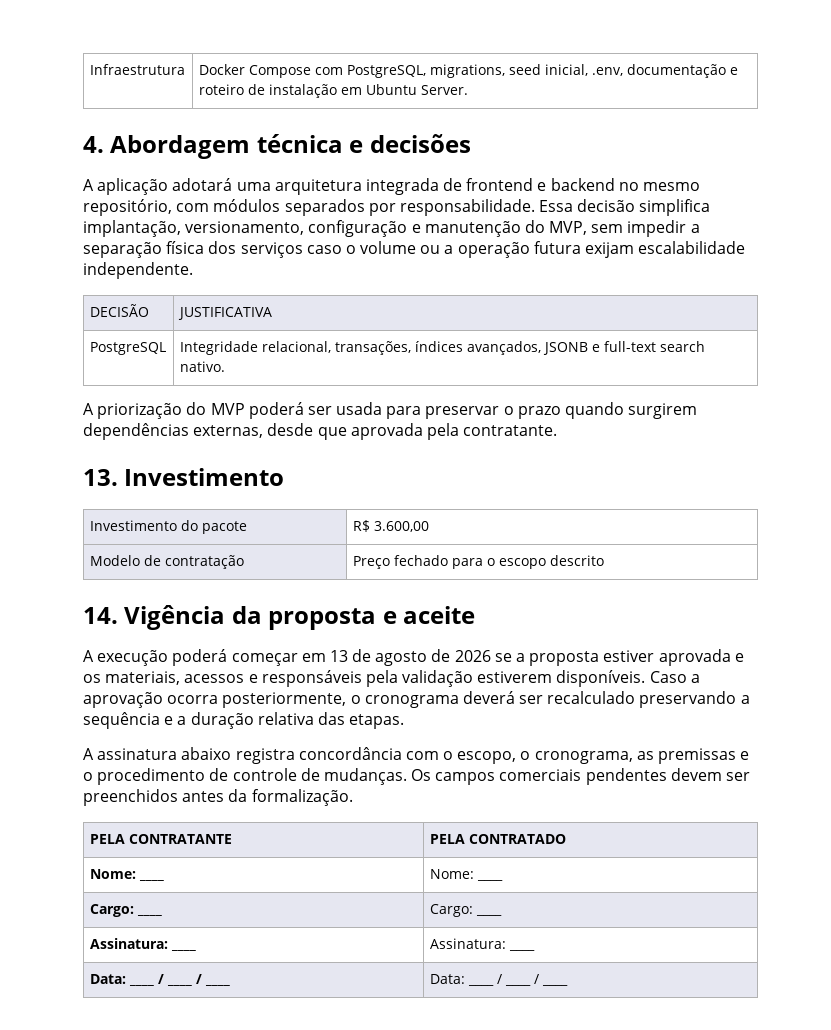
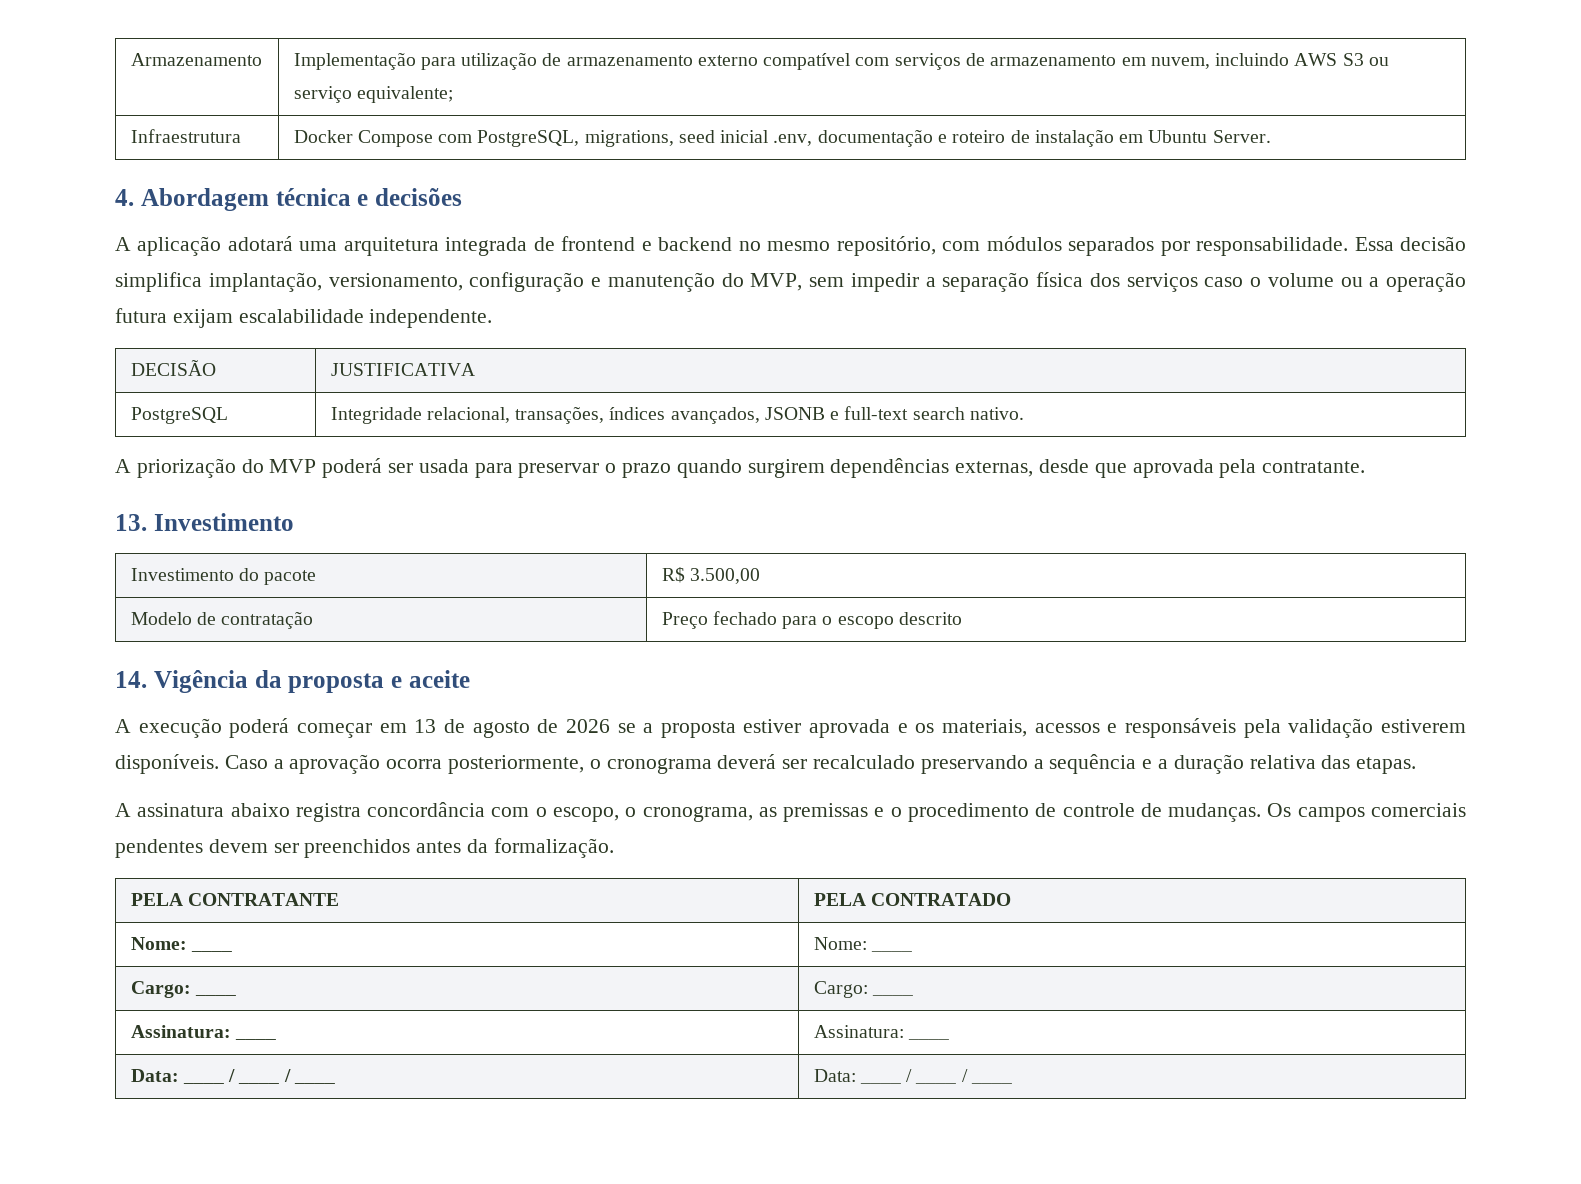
+ Armazenamento | Implementação para utilização de armazenamento externo compatível com serviços de armazenamento em nuvem, incluindo AWS S3 ou serviço equivalente;
- Infraestrutura | Docker Compose com PostgreSQL, migrations, seed inicial, .env, documentação e roteiro de instalação em Ubuntu Server.
+ Infraestrutura | Docker Compose com PostgreSQL, migrations, seed inicial .env, documentação e roteiro de instalação em Ubuntu Server.
- Investimento do pacote | R$ 3.600,00
+ Investimento do pacote | R$ 3.500,00

